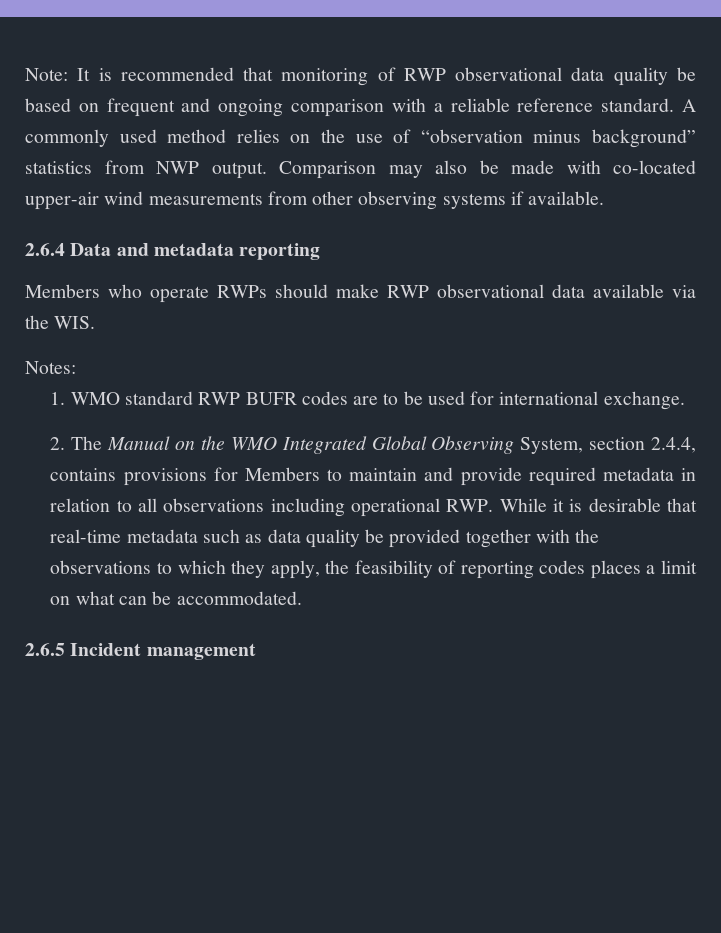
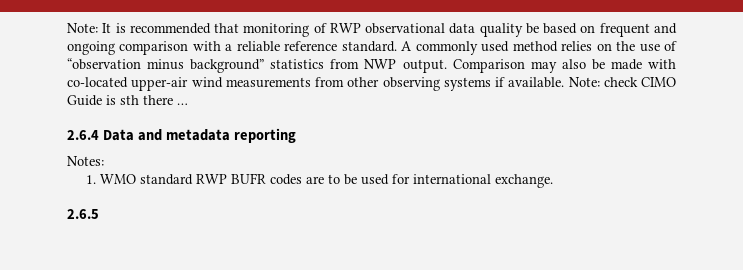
+ Note: check CIMO Guide is sth there …
- Members who operate RWPs should make RWP observational data available via the WIS.
- 2. The Manual on the WMO Integrated Global Observing System, section 2.4.4, contains provisions for Members to maintain and provide required metadata in relation to all observations including operational RWP. While it is desirable that real-time metadata such as data quality be provided together with the observations to which they apply, the feasibility of reporting codes places a limit on what can be accommodated.
- 2.6.5 Incident management
+ 2.6.5

